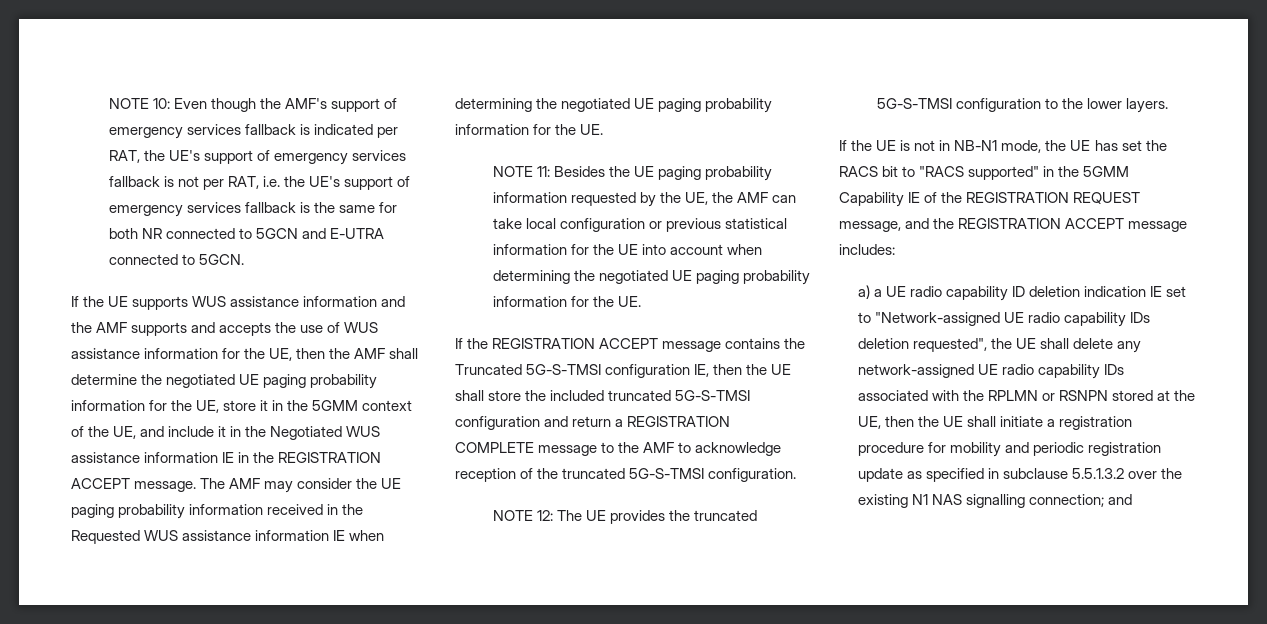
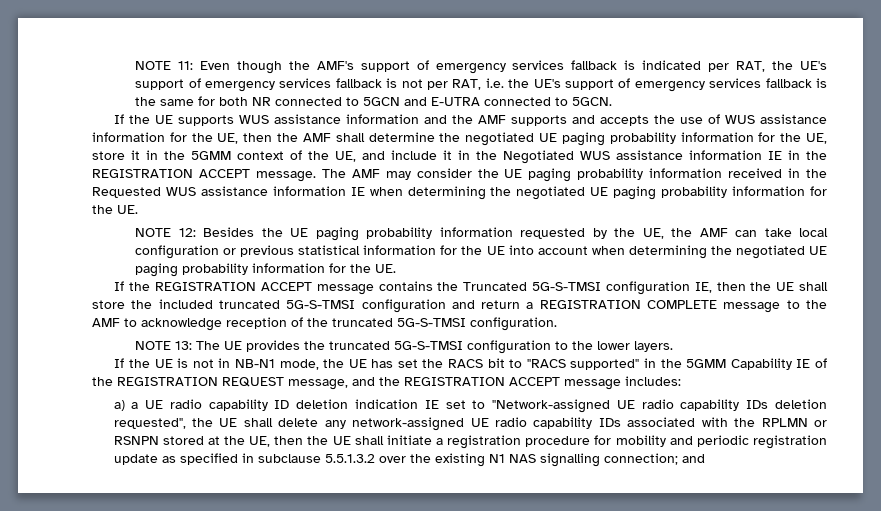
- NOTE 10: Even though the AMF's support of emergency services fallback is indicated per RAT, the UE's support of emergency services fallback is not per RAT, i.e. the UE's support of emergency services fallback is the same for both NR connected to 5GCN and E-UTRA connected to 5GCN.
+ NOTE 11: Even though the AMF's support of emergency services fallback is indicated per RAT, the UE's support of emergency services fallback is not per RAT, i.e. the UE's support of emergency services fallback is the same for both NR connected to 5GCN and E-UTRA connected to 5GCN.
- NOTE 11: Besides the UE paging probability information requested by the UE, the AMF can take local configuration or previous statistical information for the UE into account when determining the negotiated UE paging probability information for the UE.
+ NOTE 12: Besides the UE paging probability information requested by the UE, the AMF can take local configuration or previous statistical information for the UE into account when determining the negotiated UE paging probability information for the UE.
- NOTE 12: The UE provides the truncated 5G-S-TMSI configuration to the lower layers.
+ NOTE 13: The UE provides the truncated 5G-S-TMSI configuration to the lower layers.

